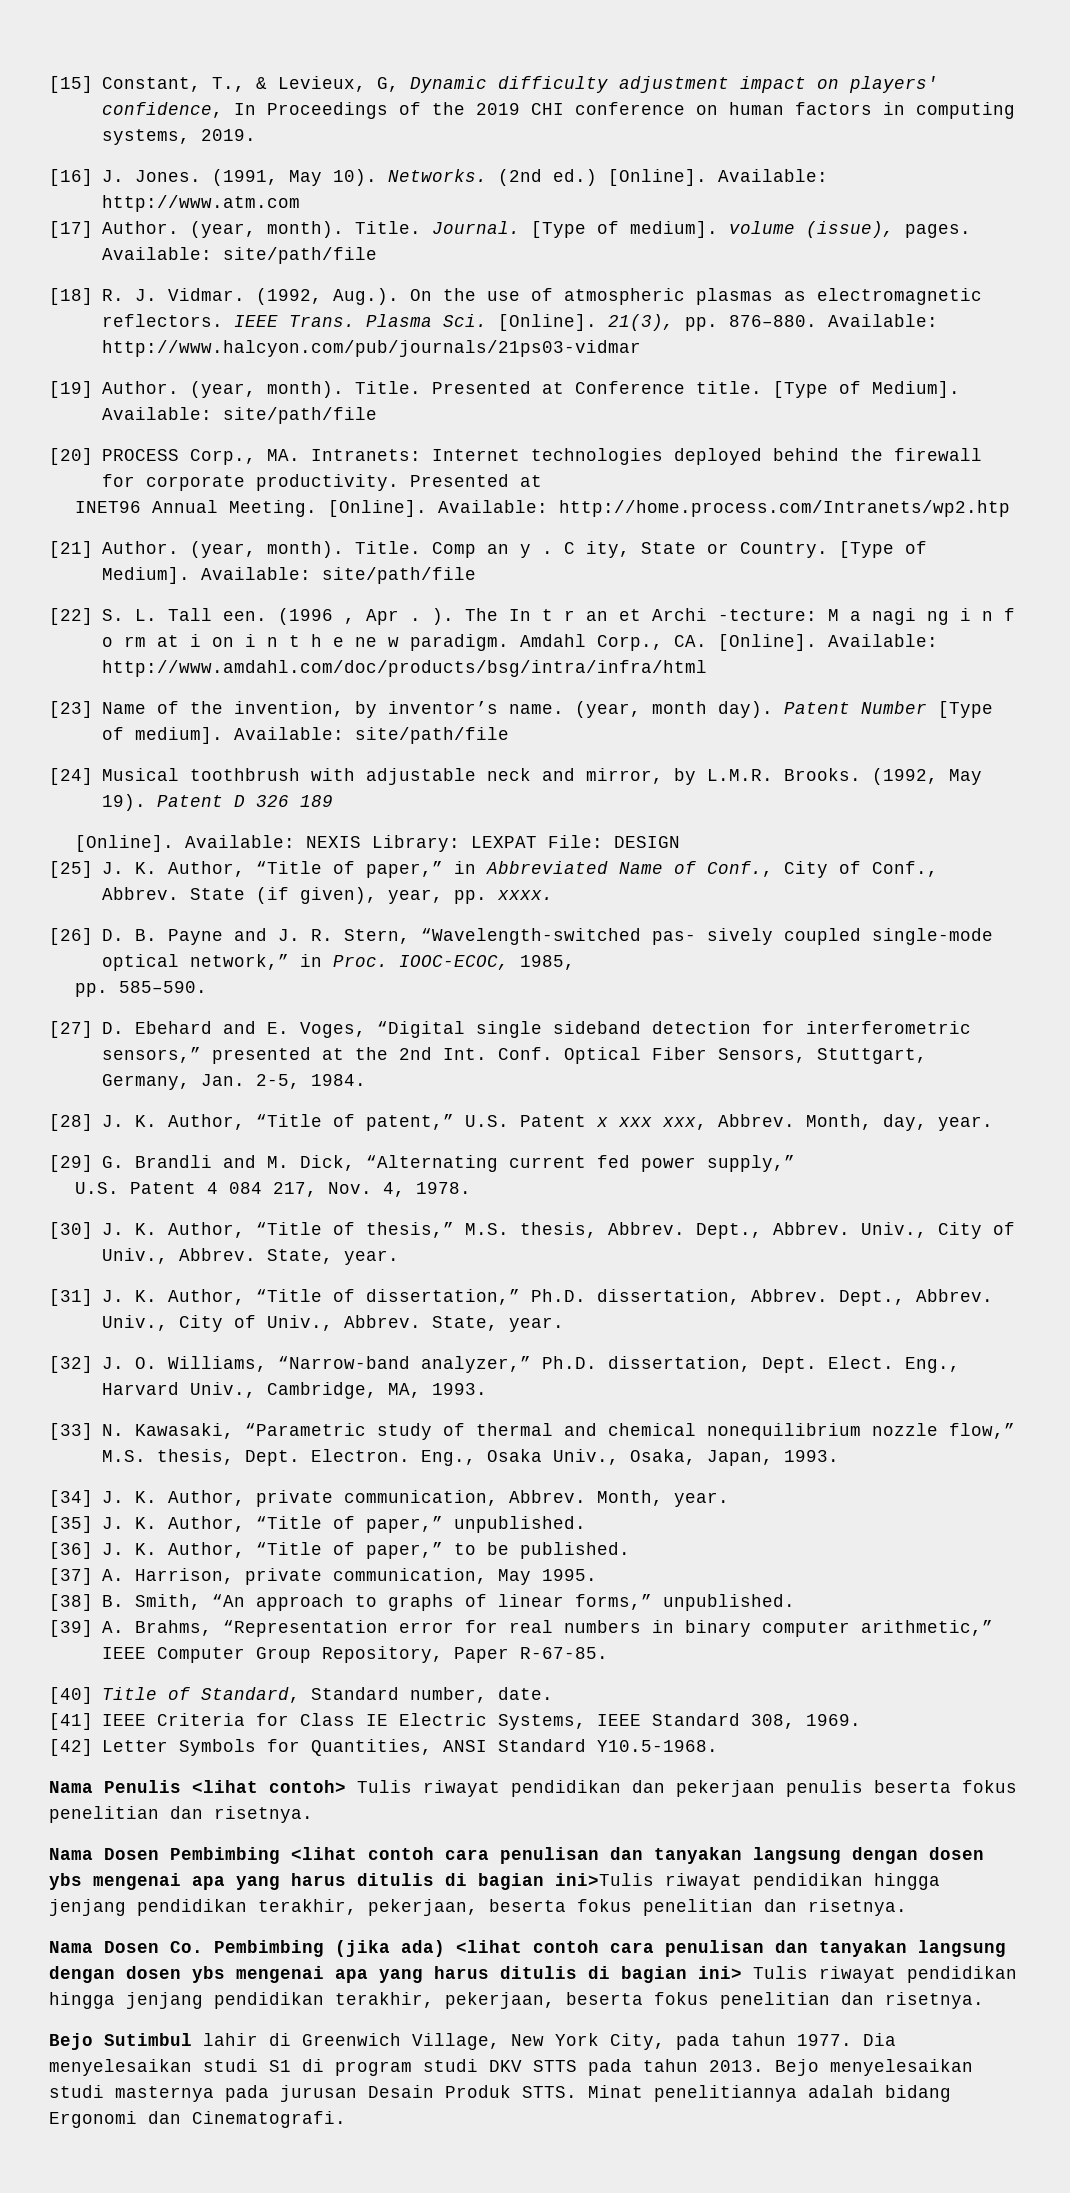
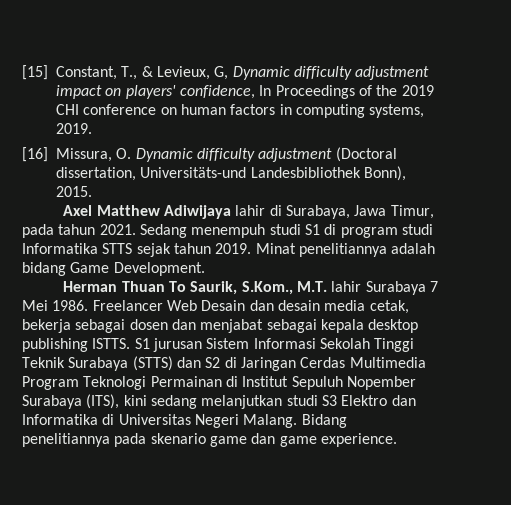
- [16] J. Jones. (1991, May 10). Networks. (2nd ed.) [Online]. Available: http://www.atm.com
- [17] Author. (year, month). Title. Journal. [Type of medium]. volume (issue), pages. Available: site/path/file
- [18] R. J. Vidmar. (1992, Aug.). On the use of atmospheric plasmas as electromagnetic reflectors. IEEE Trans. Plasma Sci. [Online]. 21(3), pp. 876–880. Available: http://www.halcyon.com/pub/journals/21ps03-vidmar
- [19] Author. (year, month). Title. Presented at Conference title. [Type of Medium]. Available: site/path/file
- [20] PROCESS Corp., MA. Intranets: Internet technologies deployed behind the firewall for corporate productivity. Presented at
- INET96 Annual Meeting. [Online]. Available: http://home.process.com/Intranets/wp2.htp
- [21] Author. (year, month). Title. Comp an y . C ity, State or Country. [Type of Medium]. Available: site/path/file
- [22] S. L. Tall een. (1996 , Apr . ). The In t r an et Archi -tecture: M a nagi ng i n f o rm at i on i n t h e ne w paradigm. Amdahl Corp., CA. [Online]. Available: http://www.amdahl.com/doc/products/bsg/intra/infra/html
- [23] Name of the invention, by inventor’s name. (year, month day). Patent Number [Type of medium]. Available: site/path/file
- [24] Musical toothbrush with adjustable neck and mirror, by L.M.R. Brooks. (1992, May 19). Patent D 326 189
- [Online]. Available: NEXIS Library: LEXPAT File: DESIGN
- [25] J. K. Author, “Title of paper,” in Abbreviated Name of Conf., City of Conf., Abbrev. State (if given), year, pp. xxxx.
- [26] D. B. Payne and J. R. Stern, “Wavelength-switched pas- sively coupled single-mode optical network,” in Proc. IOOC-ECOC, 1985,
- pp. 585–590.
- [27] D. Ebehard and E. Voges, “Digital single sideband detection for interferometric sensors,” presented at the 2nd Int. Conf. Optical Fiber Sensors, Stuttgart, Germany, Jan. 2-5, 1984.
- [28] J. K. Author, “Title of patent,” U.S. Patent x xxx xxx, Abbrev. Month, day, year.
- [29] G. Brandli and M. Dick, “Alternating current fed power supply,”
- U.S. Patent 4 084 217, Nov. 4, 1978.
- [30] J. K. Author, “Title of thesis,” M.S. thesis, Abbrev. Dept., Abbrev. Univ., City of Univ., Abbrev. State, year.
- [31] J. K. Author, “Title of dissertation,” Ph.D. dissertation, Abbrev. Dept., Abbrev. Univ., City of Univ., Abbrev. State, year.
- [32] J. O. Williams, “Narrow-band analyzer,” Ph.D. dissertation, Dept. Elect. Eng., Harvard Univ., Cambridge, MA, 1993.
- [33] N. Kawasaki, “Parametric study of thermal and chemical nonequilibrium nozzle flow,” M.S. thesis, Dept. Electron. Eng., Osaka Univ., Osaka, Japan, 1993.
- [34] J. K. Author, private communication, Abbrev. Month, year.
- [35] J. K. Author, “Title of paper,” unpublished.
- [36] J. K. Author, “Title of paper,” to be published.
- [37] A. Harrison, private communication, May 1995.
- [38] B. Smith, “An approach to graphs of linear forms,” unpublished.
- [39] A. Brahms, “Representation error for real numbers in binary computer arithmetic,” IEEE Computer Group Repository, Paper R-67-85.
- [40] Title of Standard, Standard number, date.
- [41] IEEE Criteria for Class IE Electric Systems, IEEE Standard 308, 1969.
- [42] Letter Symbols for Quantities, ANSI Standard Y10.5-1968.
- Nama Penulis <lihat contoh> Tulis riwayat pendidikan dan pekerjaan penulis beserta fokus penelitian dan risetnya.
- Nama Dosen Pembimbing <lihat contoh cara penulisan dan tanyakan langsung dengan dosen ybs mengenai apa yang harus ditulis di bagian ini>Tulis riwayat pendidikan hingga jenjang pendidikan terakhir, pekerjaan, beserta fokus penelitian dan risetnya.
- Nama Dosen Co. Pembimbing (jika ada) <lihat contoh cara penulisan dan tanyakan langsung dengan dosen ybs mengenai apa yang harus ditulis di bagian ini> Tulis riwayat pendidikan hingga jenjang pendidikan terakhir, pekerjaan, beserta fokus penelitian dan risetnya.
- Bejo Sutimbul lahir di Greenwich Village, New York City, pada tahun 1977. Dia menyelesaikan studi S1 di program studi DKV STTS pada tahun 2013. Bejo menyelesaikan studi masternya pada jurusan Desain Produk STTS. Minat penelitiannya adalah bidang Ergonomi dan Cinematografi.
+ [16] Missura, O. Dynamic difficulty adjustment (Doctoral dissertation, Universitäts-und Landesbibliothek Bonn), 2015.
+ Axel Matthew Adiwijaya lahir di Surabaya, Jawa Timur, pada tahun 2021. Sedang menempuh studi S1 di program studi Informatika STTS sejak tahun 2019. Minat penelitiannya adalah bidang Game Development.
+ Herman Thuan To Saurik, S.Kom., M.T. lahir Surabaya 7 Mei 1986. Freelancer Web Desain dan desain media cetak, bekerja sebagai dosen dan menjabat sebagai kepala desktop publishing ISTTS. S1 jurusan Sistem Informasi Sekolah Tinggi Teknik Surabaya (STTS) dan S2 di Jaringan Cerdas Multimedia Program Teknologi Permainan di Institut Sepuluh Nopember Surabaya (ITS), kini sedang melanjutkan studi S3 Elektro dan Informatika di Universitas Negeri Malang. Bidang penelitiannya pada skenario game dan game experience.

